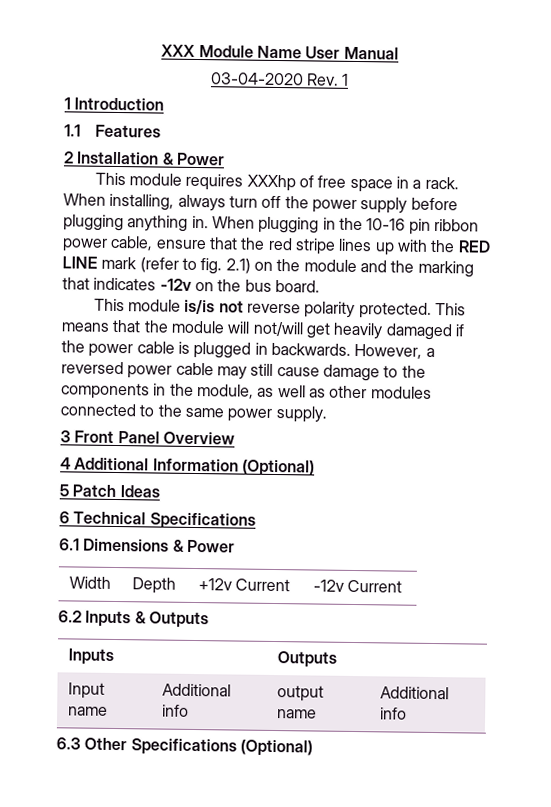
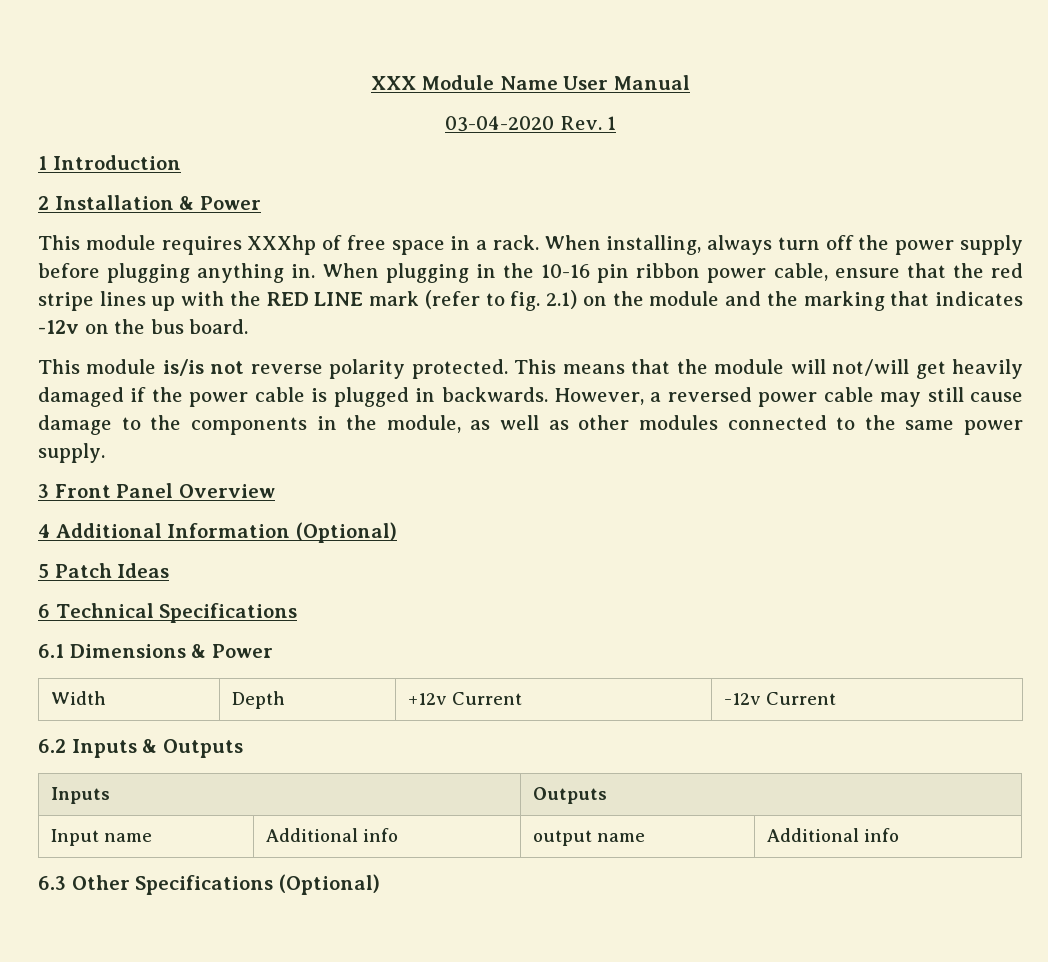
- 1.1 Features

